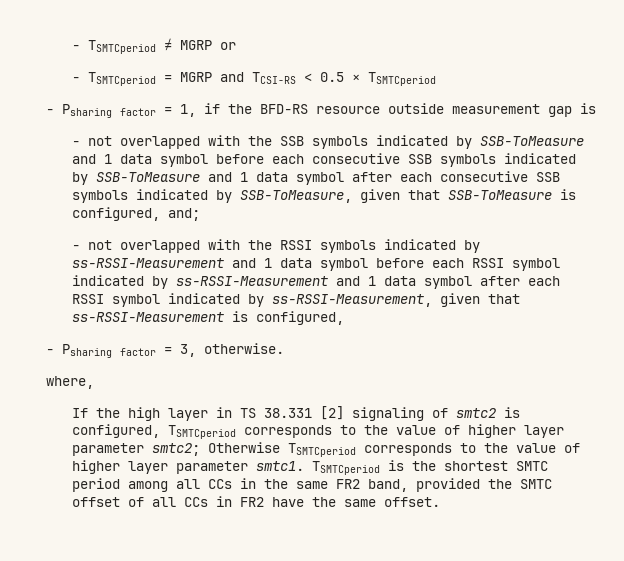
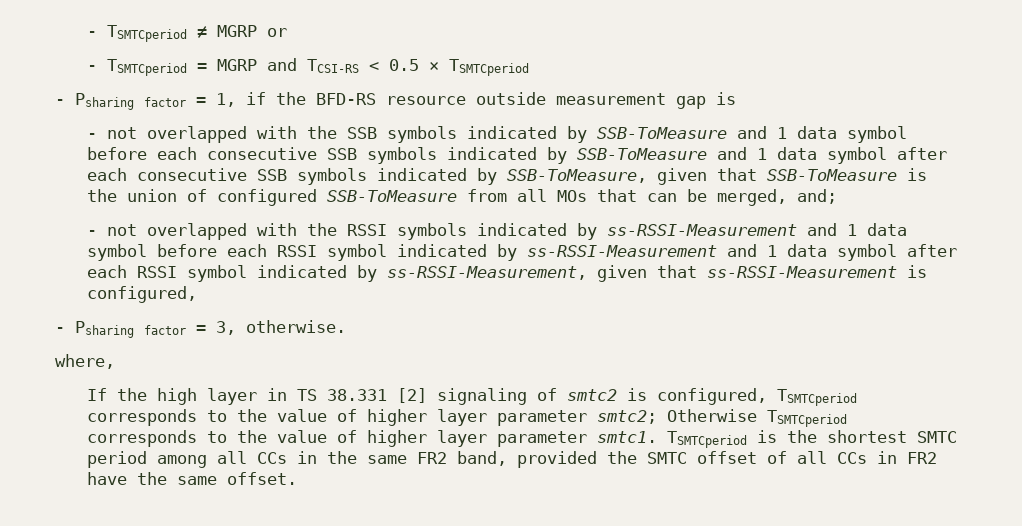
- - not overlapped with the SSB symbols indicated by SSB-ToMeasure and 1 data symbol before each consecutive SSB symbols indicated by SSB-ToMeasure and 1 data symbol after each consecutive SSB symbols indicated by SSB-ToMeasure, given that SSB-ToMeasure is configured, and;
+ - not overlapped with the SSB symbols indicated by SSB-ToMeasure and 1 data symbol before each consecutive SSB symbols indicated by SSB-ToMeasure and 1 data symbol after each consecutive SSB symbols indicated by SSB-ToMeasure, given that SSB-ToMeasure is the union of configured SSB-ToMeasure from all MOs that can be merged, and;

